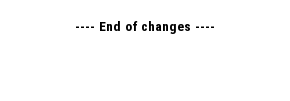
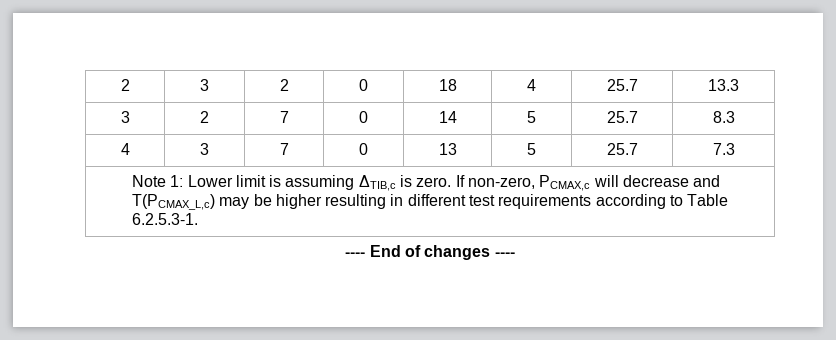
+ 2 | 3 | 2 | 0 | 18 | 4 | 25.7 | 13.3
+ 3 | 2 | 7 | 0 | 14 | 5 | 25.7 | 8.3
+ 4 | 3 | 7 | 0 | 13 | 5 | 25.7 | 7.3
+ Note 1: Lower limit is assuming ΔTIB,c is zero. If non-zero, PCMAX,c will decrease and T(PCMAX_L,c) may be higher resulting in different test requirements according to Table 6.2.5.3-1.

